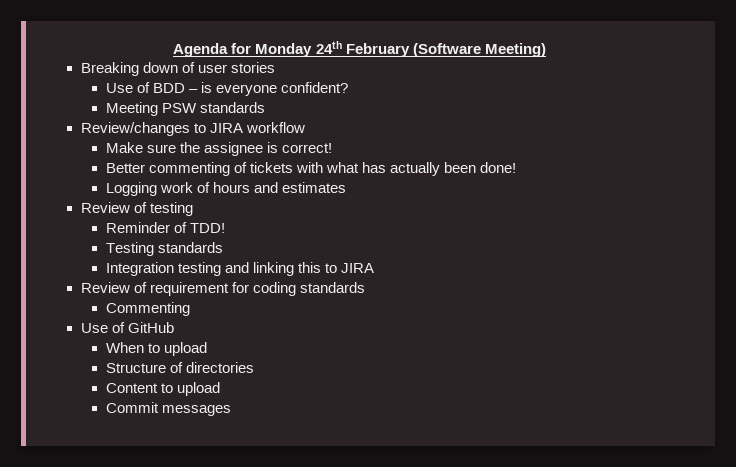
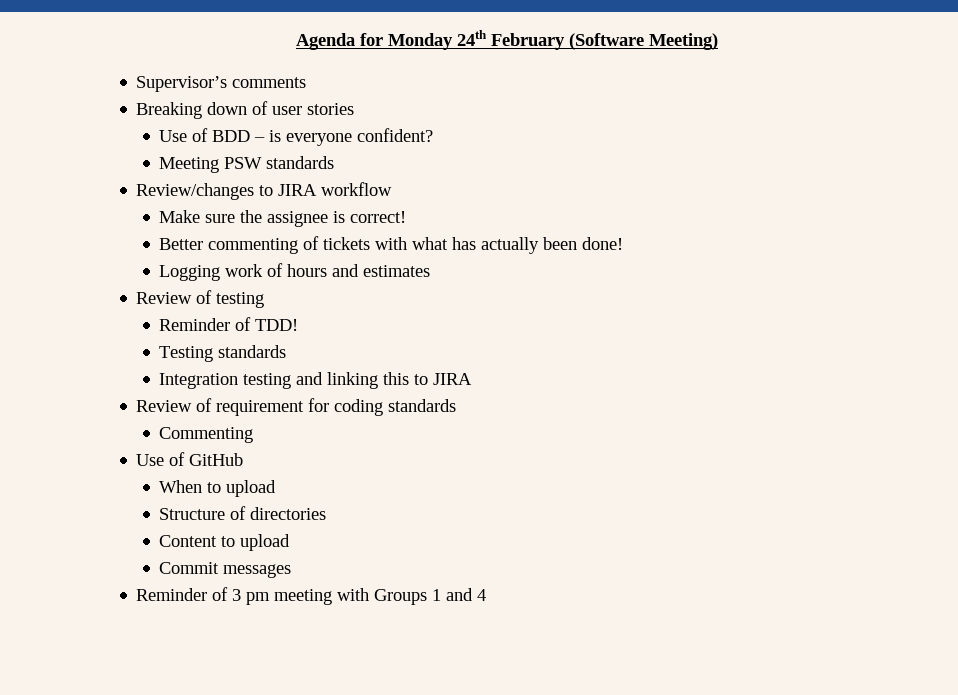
+ Supervisor’s comments
+ Reminder of 3 pm meeting with Groups 1 and 4

